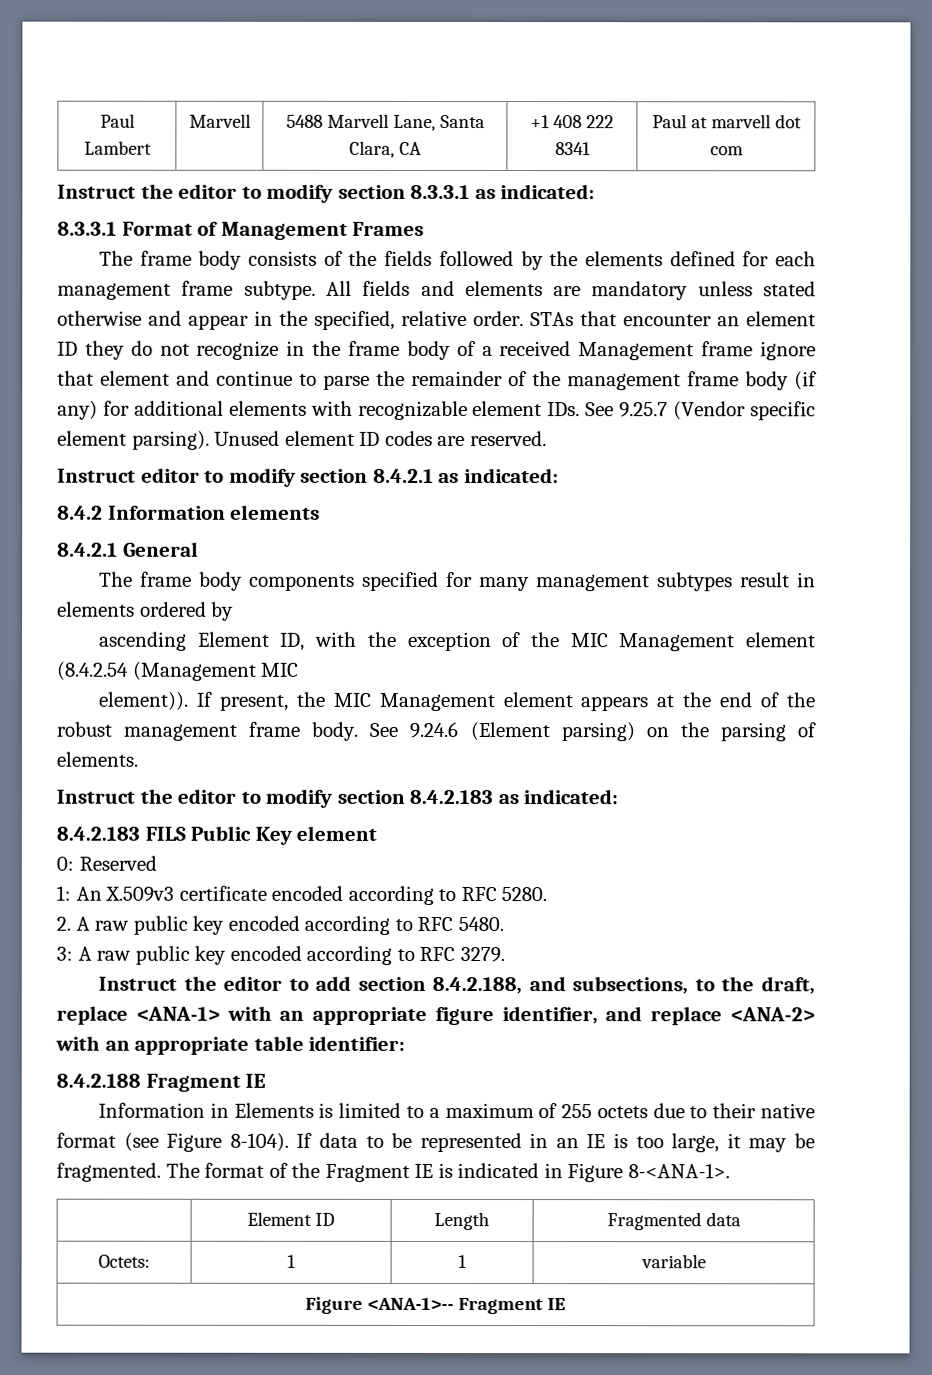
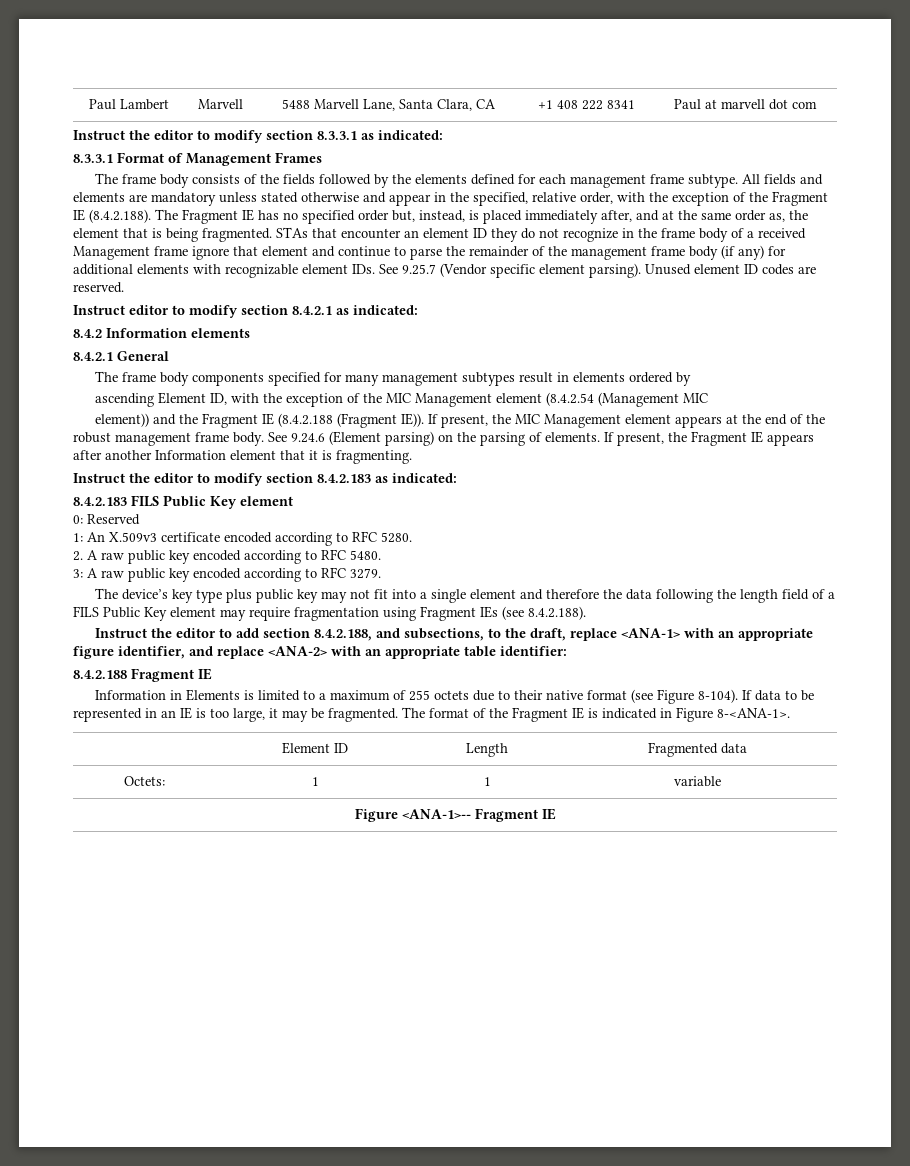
- All fields and elements are mandatory unless stated otherwise and appear in the specified, relative order.
+ All fields and elements are mandatory unless stated otherwise and appear in the specified, relative order, with the exception of the Fragment IE (8.4.2.188). The Fragment IE has no specified order but, instead, is placed immediately after, and at the same order as, the element that is being fragmented.
- element)).
+ element)) and the Fragment IE (8.4.2.188 (Fragment IE)).
+ If present, the Fragment IE appears after another Information element that it is fragmenting.
+ The device’s key type plus public key may not fit into a single element and therefore the data following the length field of a FILS Public Key element may require fragmentation using Fragment IEs (see 8.4.2.188).

